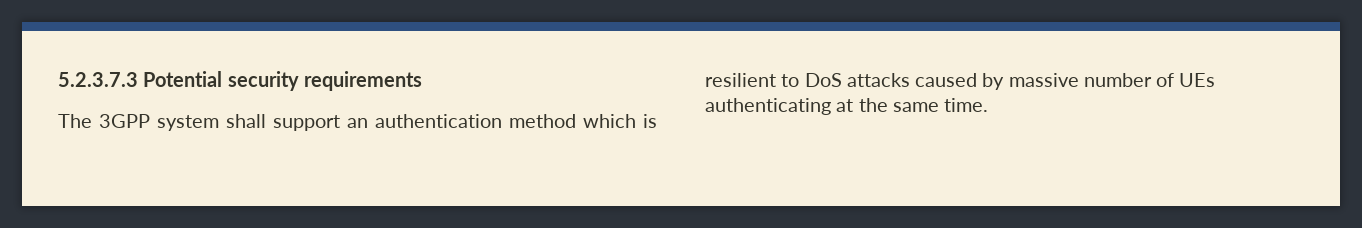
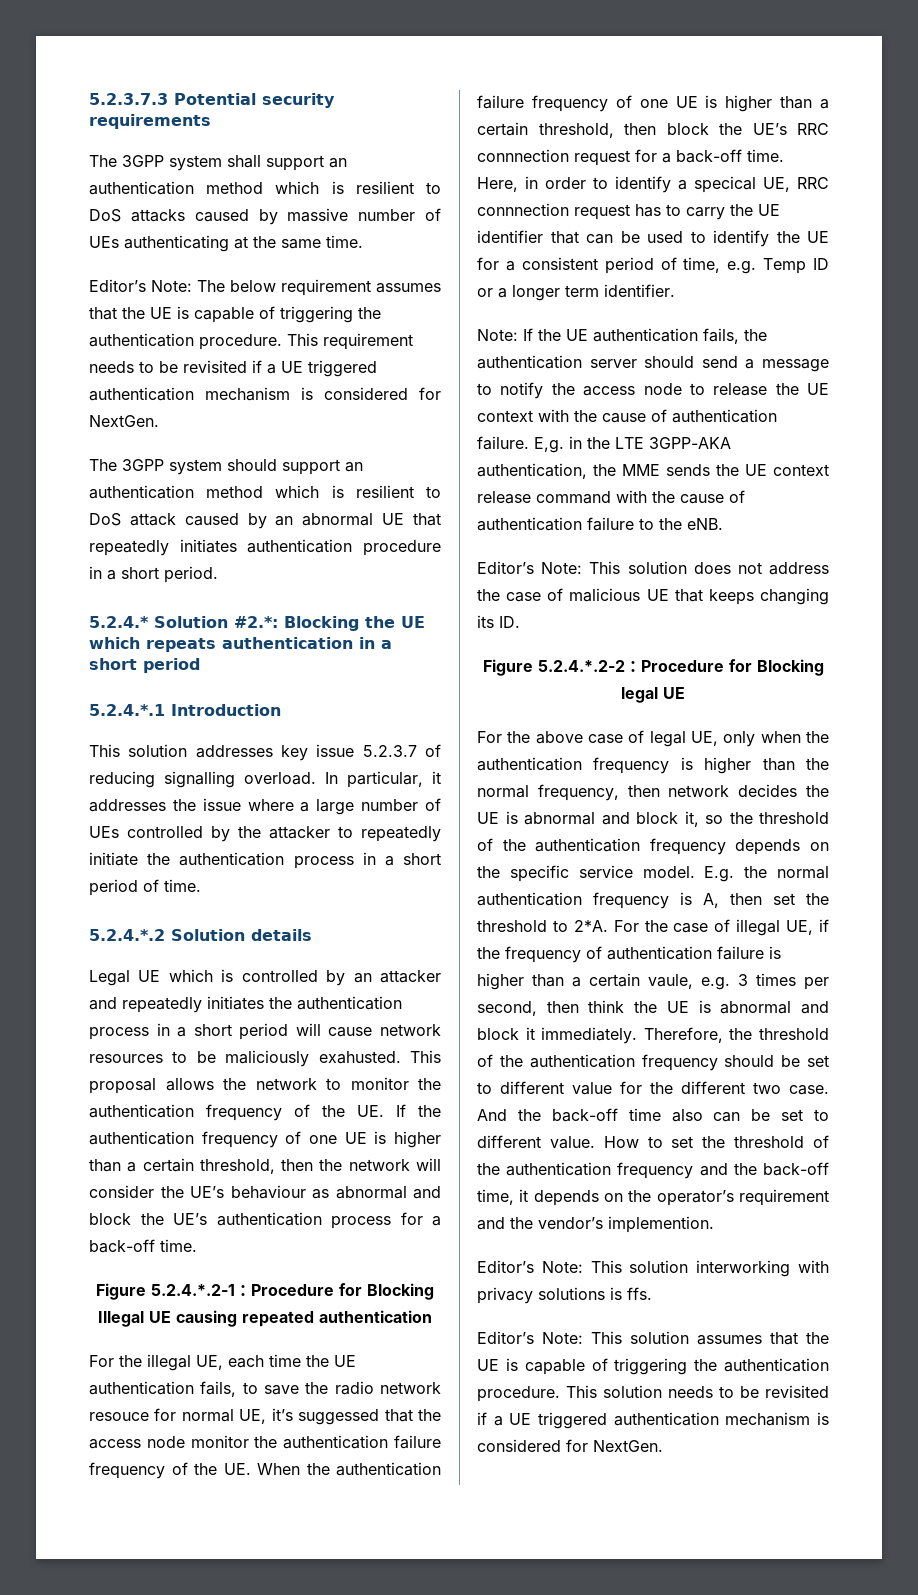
+ Editor’s Note: The below requirement assumes that the UE is capable of triggering the authentication procedure. This requirement needs to be revisited if a UE triggered authentication mechanism is considered for NextGen.
+ The 3GPP system should support an authentication method which is resilient to DoS attack caused by an abnormal UE that repeatedly initiates authentication procedure in a short period.
+ 5.2.4.* Solution #2.*: Blocking the UE which repeats authentication in a short period
+ 5.2.4.*.1 Introduction
+ This solution addresses key issue 5.2.3.7 of reducing signalling overload. In particular, it addresses the issue where a large number of UEs controlled by the attacker to repeatedly initiate the authentication process in a short period of time.
+ 5.2.4.*.2 Solution details
+ Legal UE which is controlled by an attacker and repeatedly initiates the authentication process in a short period will cause network resources to be maliciously exahusted. This proposal allows the network to monitor the authentication frequency of the UE. If the authentication frequency of one UE is higher than a certain threshold, then the network will consider the UE’s behaviour as abnormal and block the UE’s authentication process for a back-off time.
+ Figure 5.2.4.*.2-1：Procedure for Blocking Illegal UE causing repeated authentication
+ For the illegal UE, each time the UE authentication fails, to save the radio network resouce for normal UE, it’s suggessed that the access node monitor the authentication failure frequency of the UE. When the authentication failure frequency of one UE is higher than a certain threshold, then block the UE’s RRC connnection request for a back-off time. Here, in order to identify a specical UE, RRC connnection request has to carry the UE identifier that can be used to identify the UE for a consistent period of time, e.g. Temp ID or a longer term identifier.
+ Note: If the UE authentication fails, the authentication server should send a message to notify the access node to release the UE context with the cause of authentication failure. E,g. in the LTE 3GPP-AKA authentication, the MME sends the UE context release command with the cause of authentication failure to the eNB.
+ Editor’s Note: This solution does not address the case of malicious UE that keeps changing its ID.
+ Figure 5.2.4.*.2-2：Procedure for Blocking legal UE
+ For the above case of legal UE, only when the authentication frequency is higher than the normal frequency, then network decides the UE is abnormal and block it, so the threshold of the authentication frequency depends on the specific service model. E.g. the normal authentication frequency is A, then set the threshold to 2*A. For the case of illegal UE, if the frequency of authentication failure is higher than a certain vaule, e.g. 3 times per second, then think the UE is abnormal and block it immediately. Therefore, the threshold of the authentication frequency should be set to different value for the different two case. And the back-off time also can be set to different value. How to set the threshold of the authentication frequency and the back-off time, it depends on the operator’s requirement and the vendor’s implemention.
+ Editor’s Note: This solution interworking with privacy solutions is ffs.
+ Editor’s Note: This solution assumes that the UE is capable of triggering the authentication procedure. This solution needs to be revisited if a UE triggered authentication mechanism is considered for NextGen.

